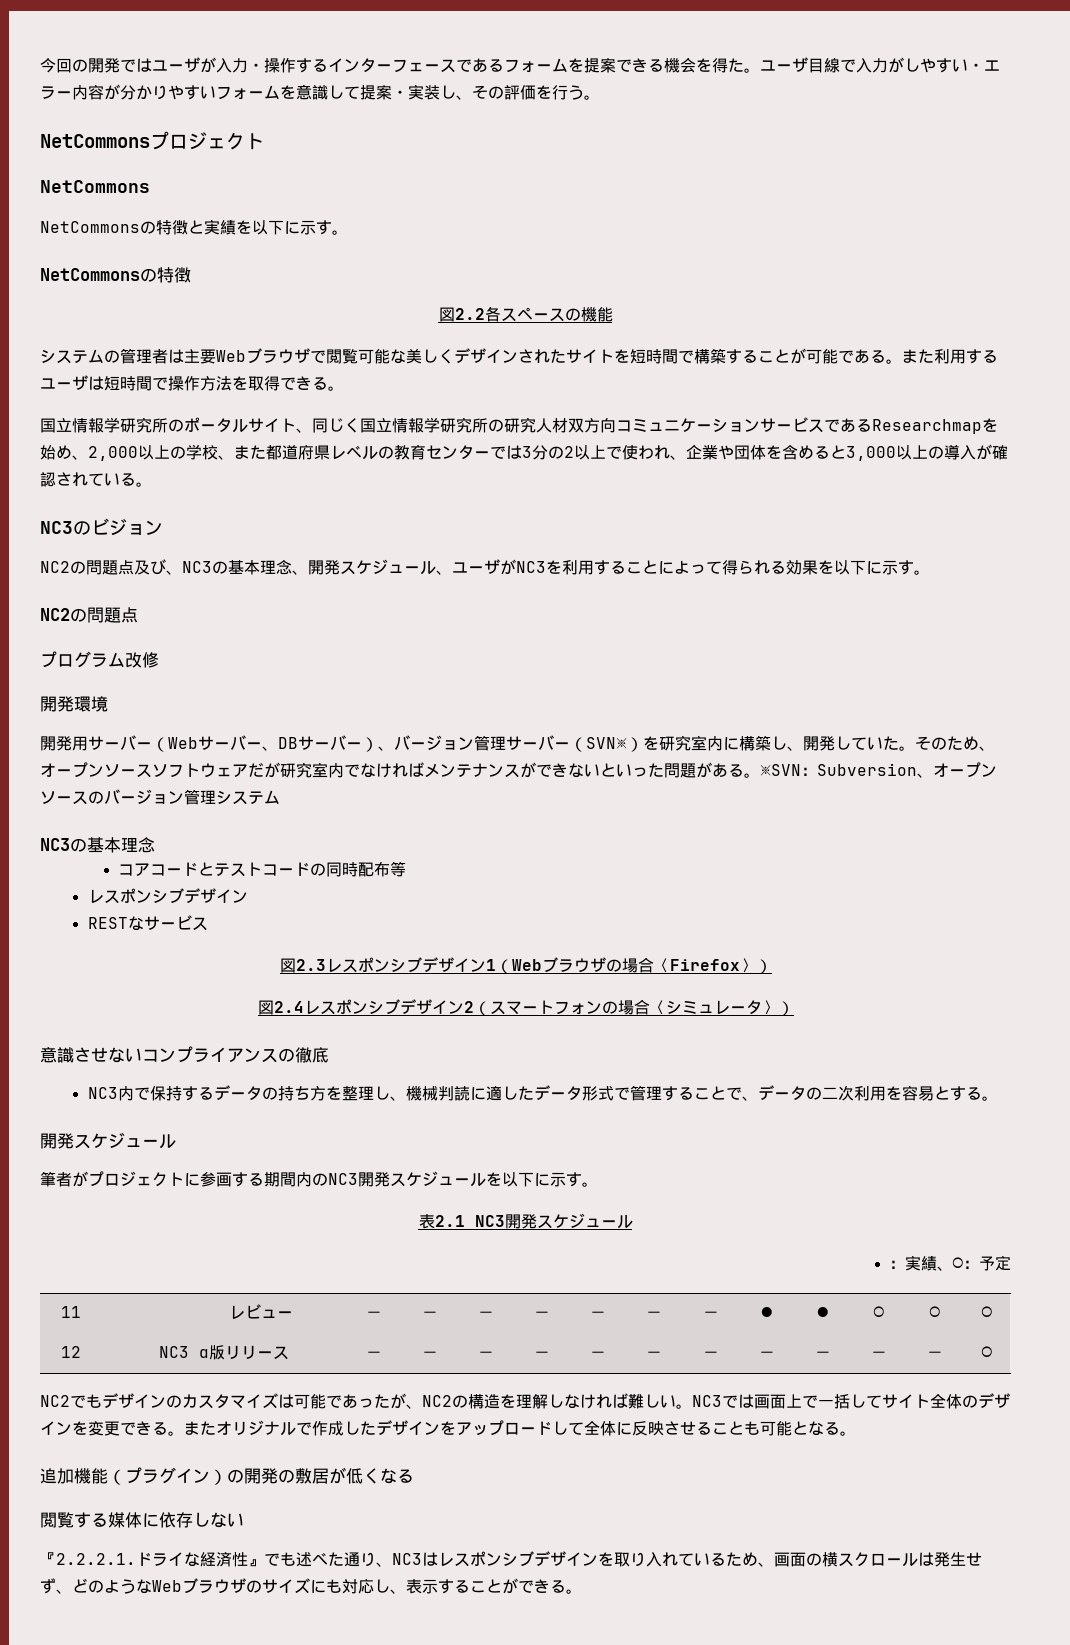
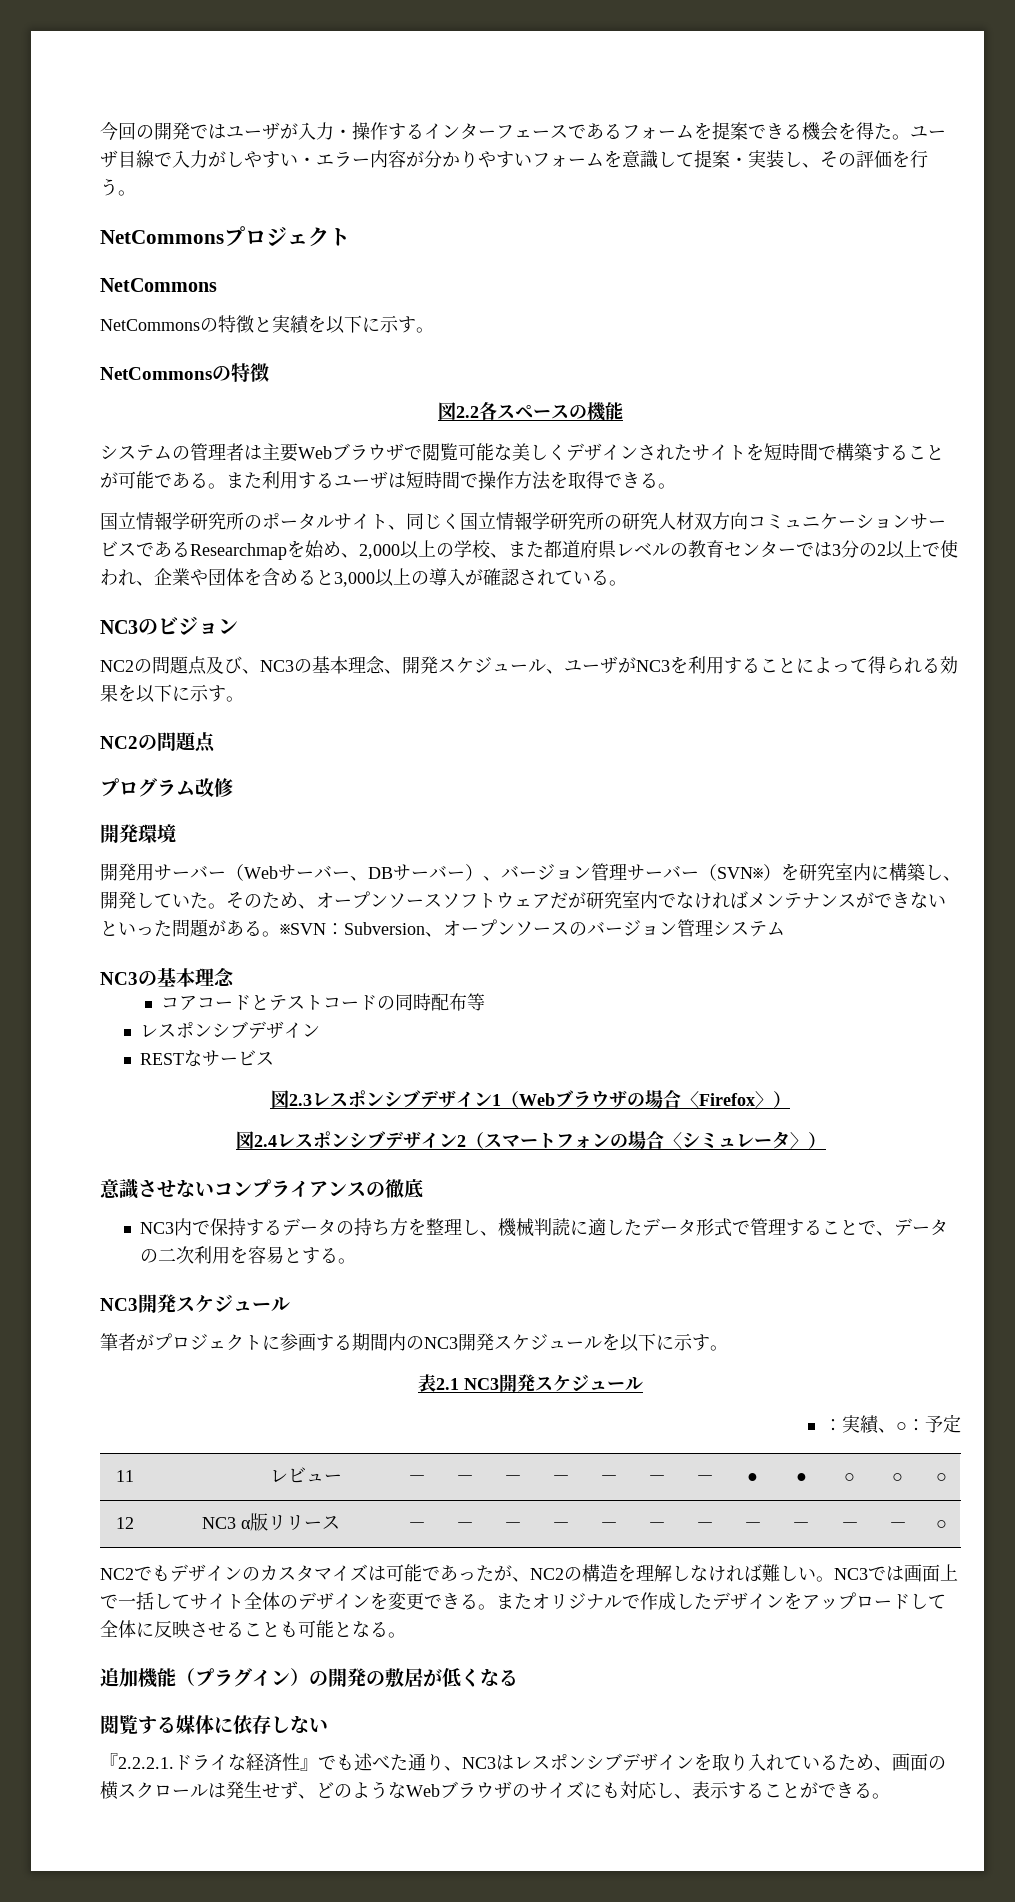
  NC3内で保持するデータの持ち方を整理し、機械判読に適したデータ形式で管理することで、データの二次利用を容易とする。
- 開発スケジュール
+ NC3開発スケジュール

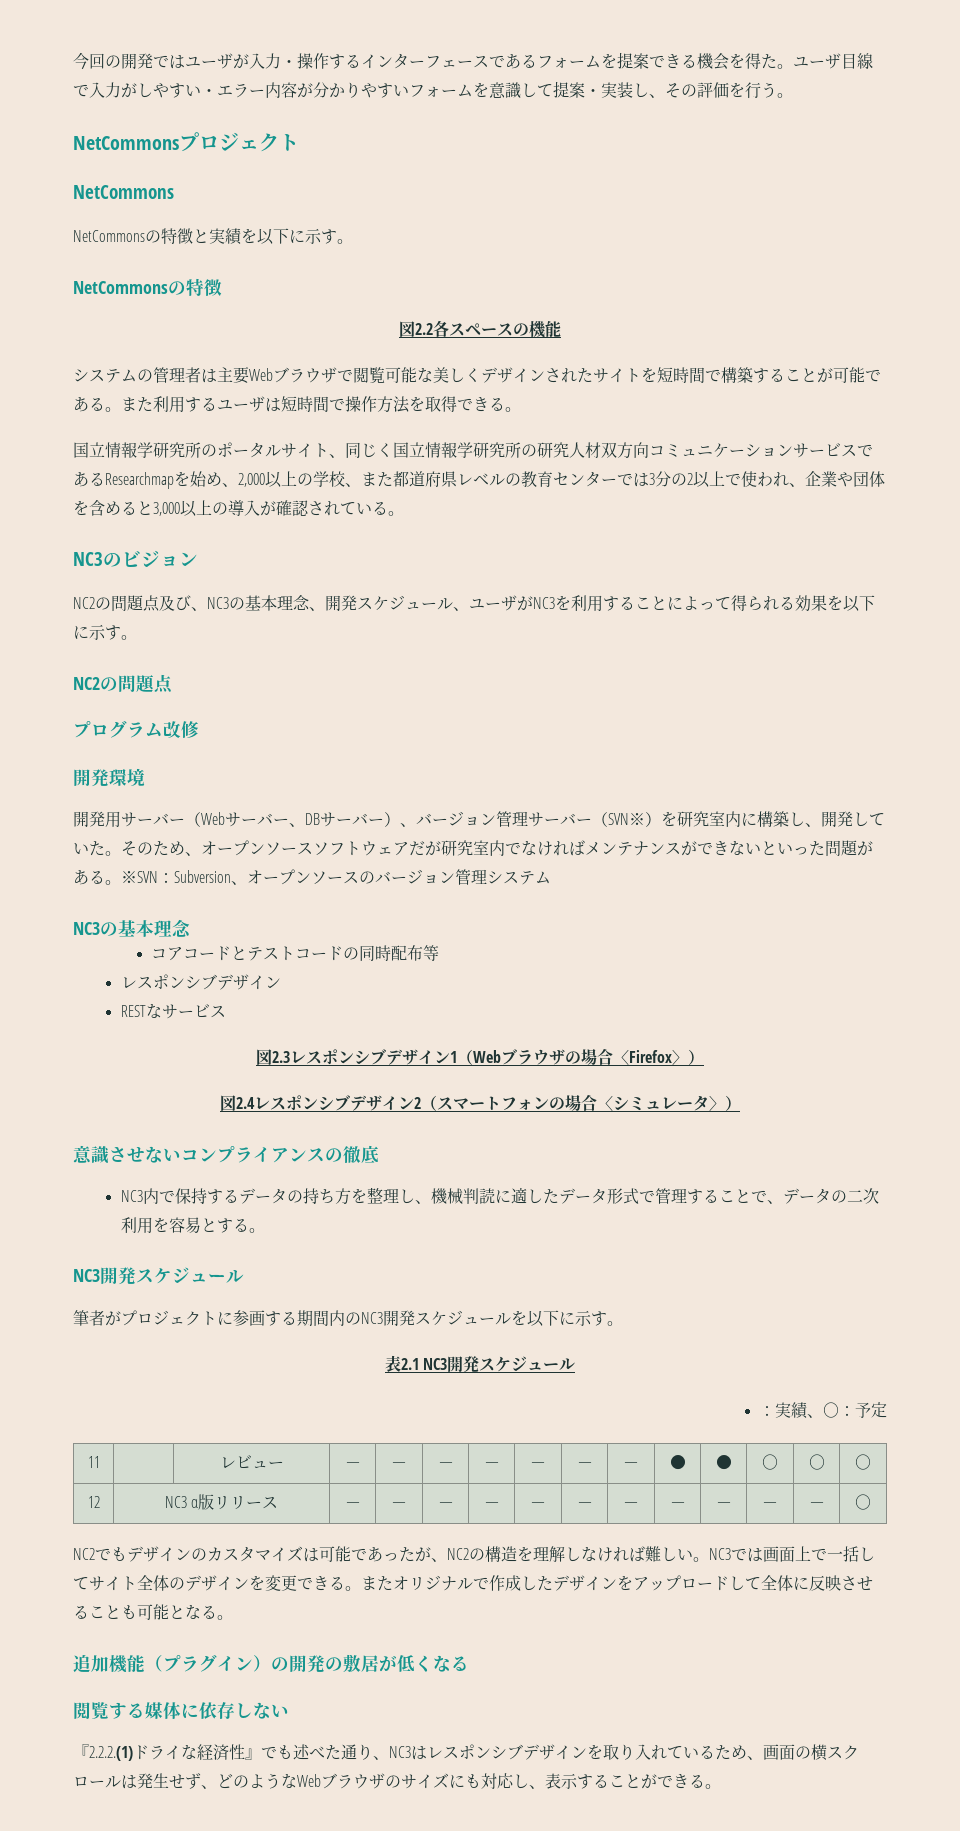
- 『2.2.2.1.ドライな経済性』でも述べた通り、NC3はレスポンシブデザインを取り入れているため、画面の横スクロールは発生せず、どのようなWebブラウザのサイズにも対応し、表示することができる。
+ 『2.2.2.(1)ドライな経済性』でも述べた通り、NC3はレスポンシブデザインを取り入れているため、画面の横スクロールは発生せず、どのようなWebブラウザのサイズにも対応し、表示することができる。

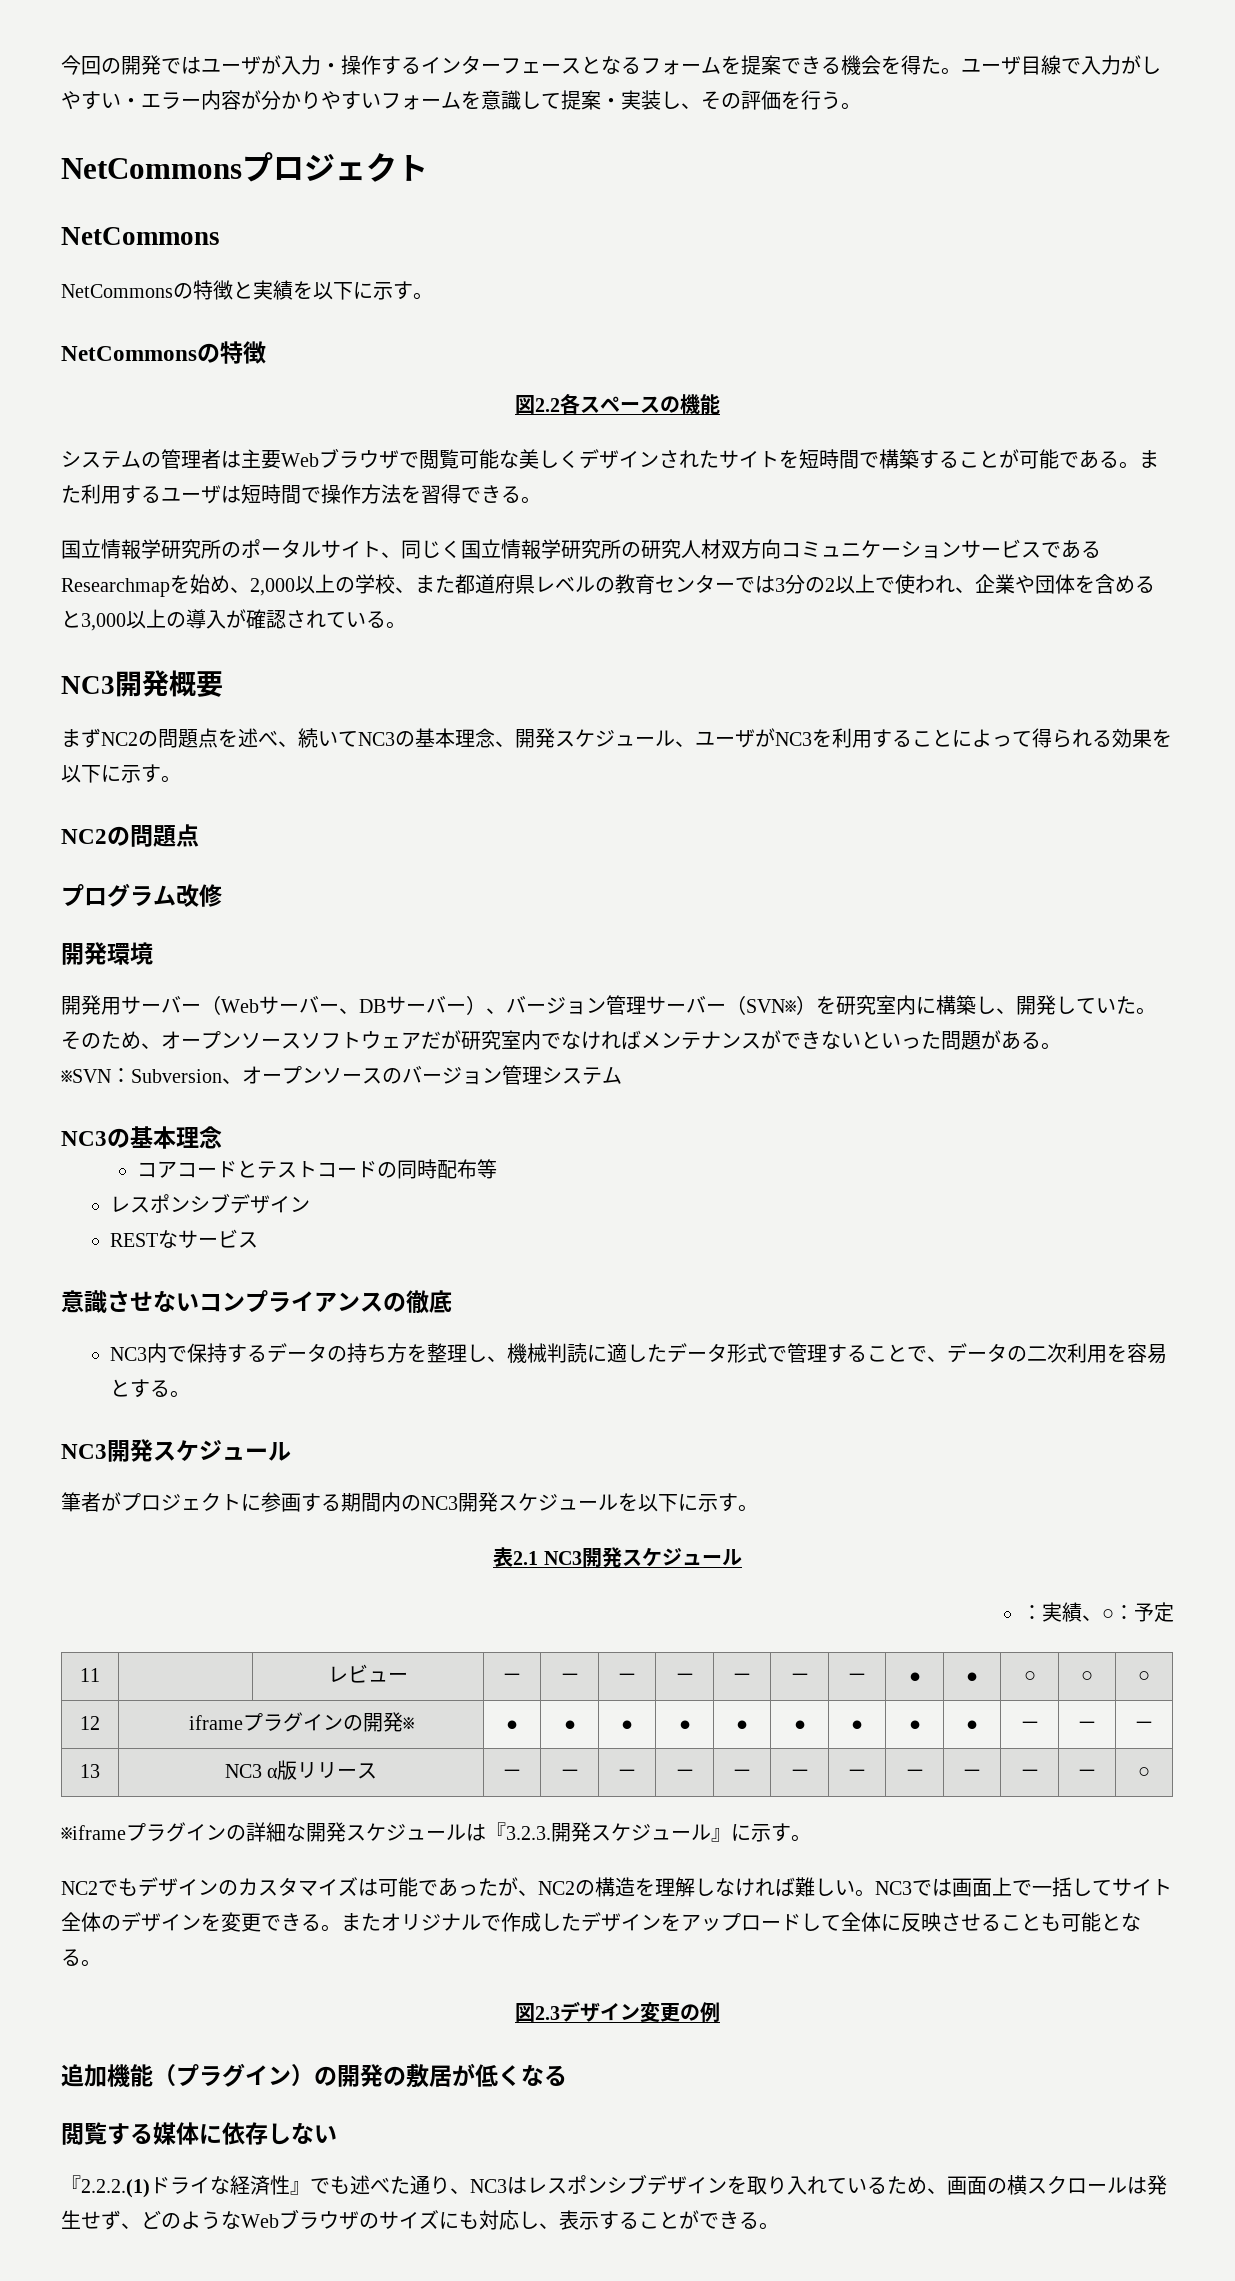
- 今回の開発ではユーザが入力・操作するインターフェースであるフォームを提案できる機会を得た。
+ 今回の開発ではユーザが入力・操作するインターフェースとなるフォームを提案できる機会を得た。
- また利用するユーザは短時間で操作方法を取得できる。
+ また利用するユーザは短時間で操作方法を習得できる。
- NC3のビジョン
- NC2の問題点及び、NC3の基本理念、開発スケジュール、ユーザがNC3を利用することによって得られる効果を以下に示す。
+ NC3開発概要
+ まずNC2の問題点を述べ、続いてNC3の基本理念、開発スケジュール、ユーザがNC3を利用することによって得られる効果を以下に示す。
- そのため、オープンソースソフトウェアだが研究室内でなければメンテナンスができないといった問題がある。※SVN：Subversion、オープンソースのバージョン管理システム
+ そのため、オープンソースソフトウェアだが研究室内でなければメンテナンスができないといった問題がある。
+ ※SVN：Subversion、オープンソースのバージョン管理システム
- 図2.3レスポンシブデザイン1（Webブラウザの場合〈Firefox〉）
- 図2.4レスポンシブデザイン2（スマートフォンの場合〈シミュレータ〉）
- 12 | NC3 α版リリース | － | － | － | － | － | － | － | － | － | － | － | ○
+ 12 | iframeプラグインの開発※ | ● | ● | ● | ● | ● | ● | ● | ● | ● | － | － | －
+ 13 | NC3 α版リリース | － | － | － | － | － | － | － | － | － | － | － | ○
+ ※iframeプラグインの詳細な開発スケジュールは『3.2.3.開発スケジュール』に示す。
+ 図2.3デザイン変更の例

